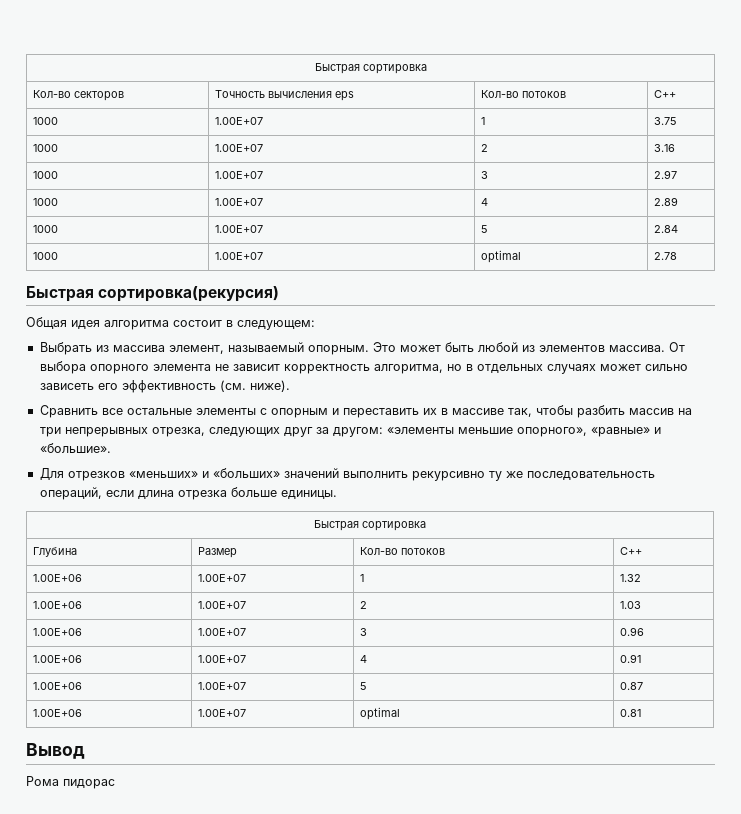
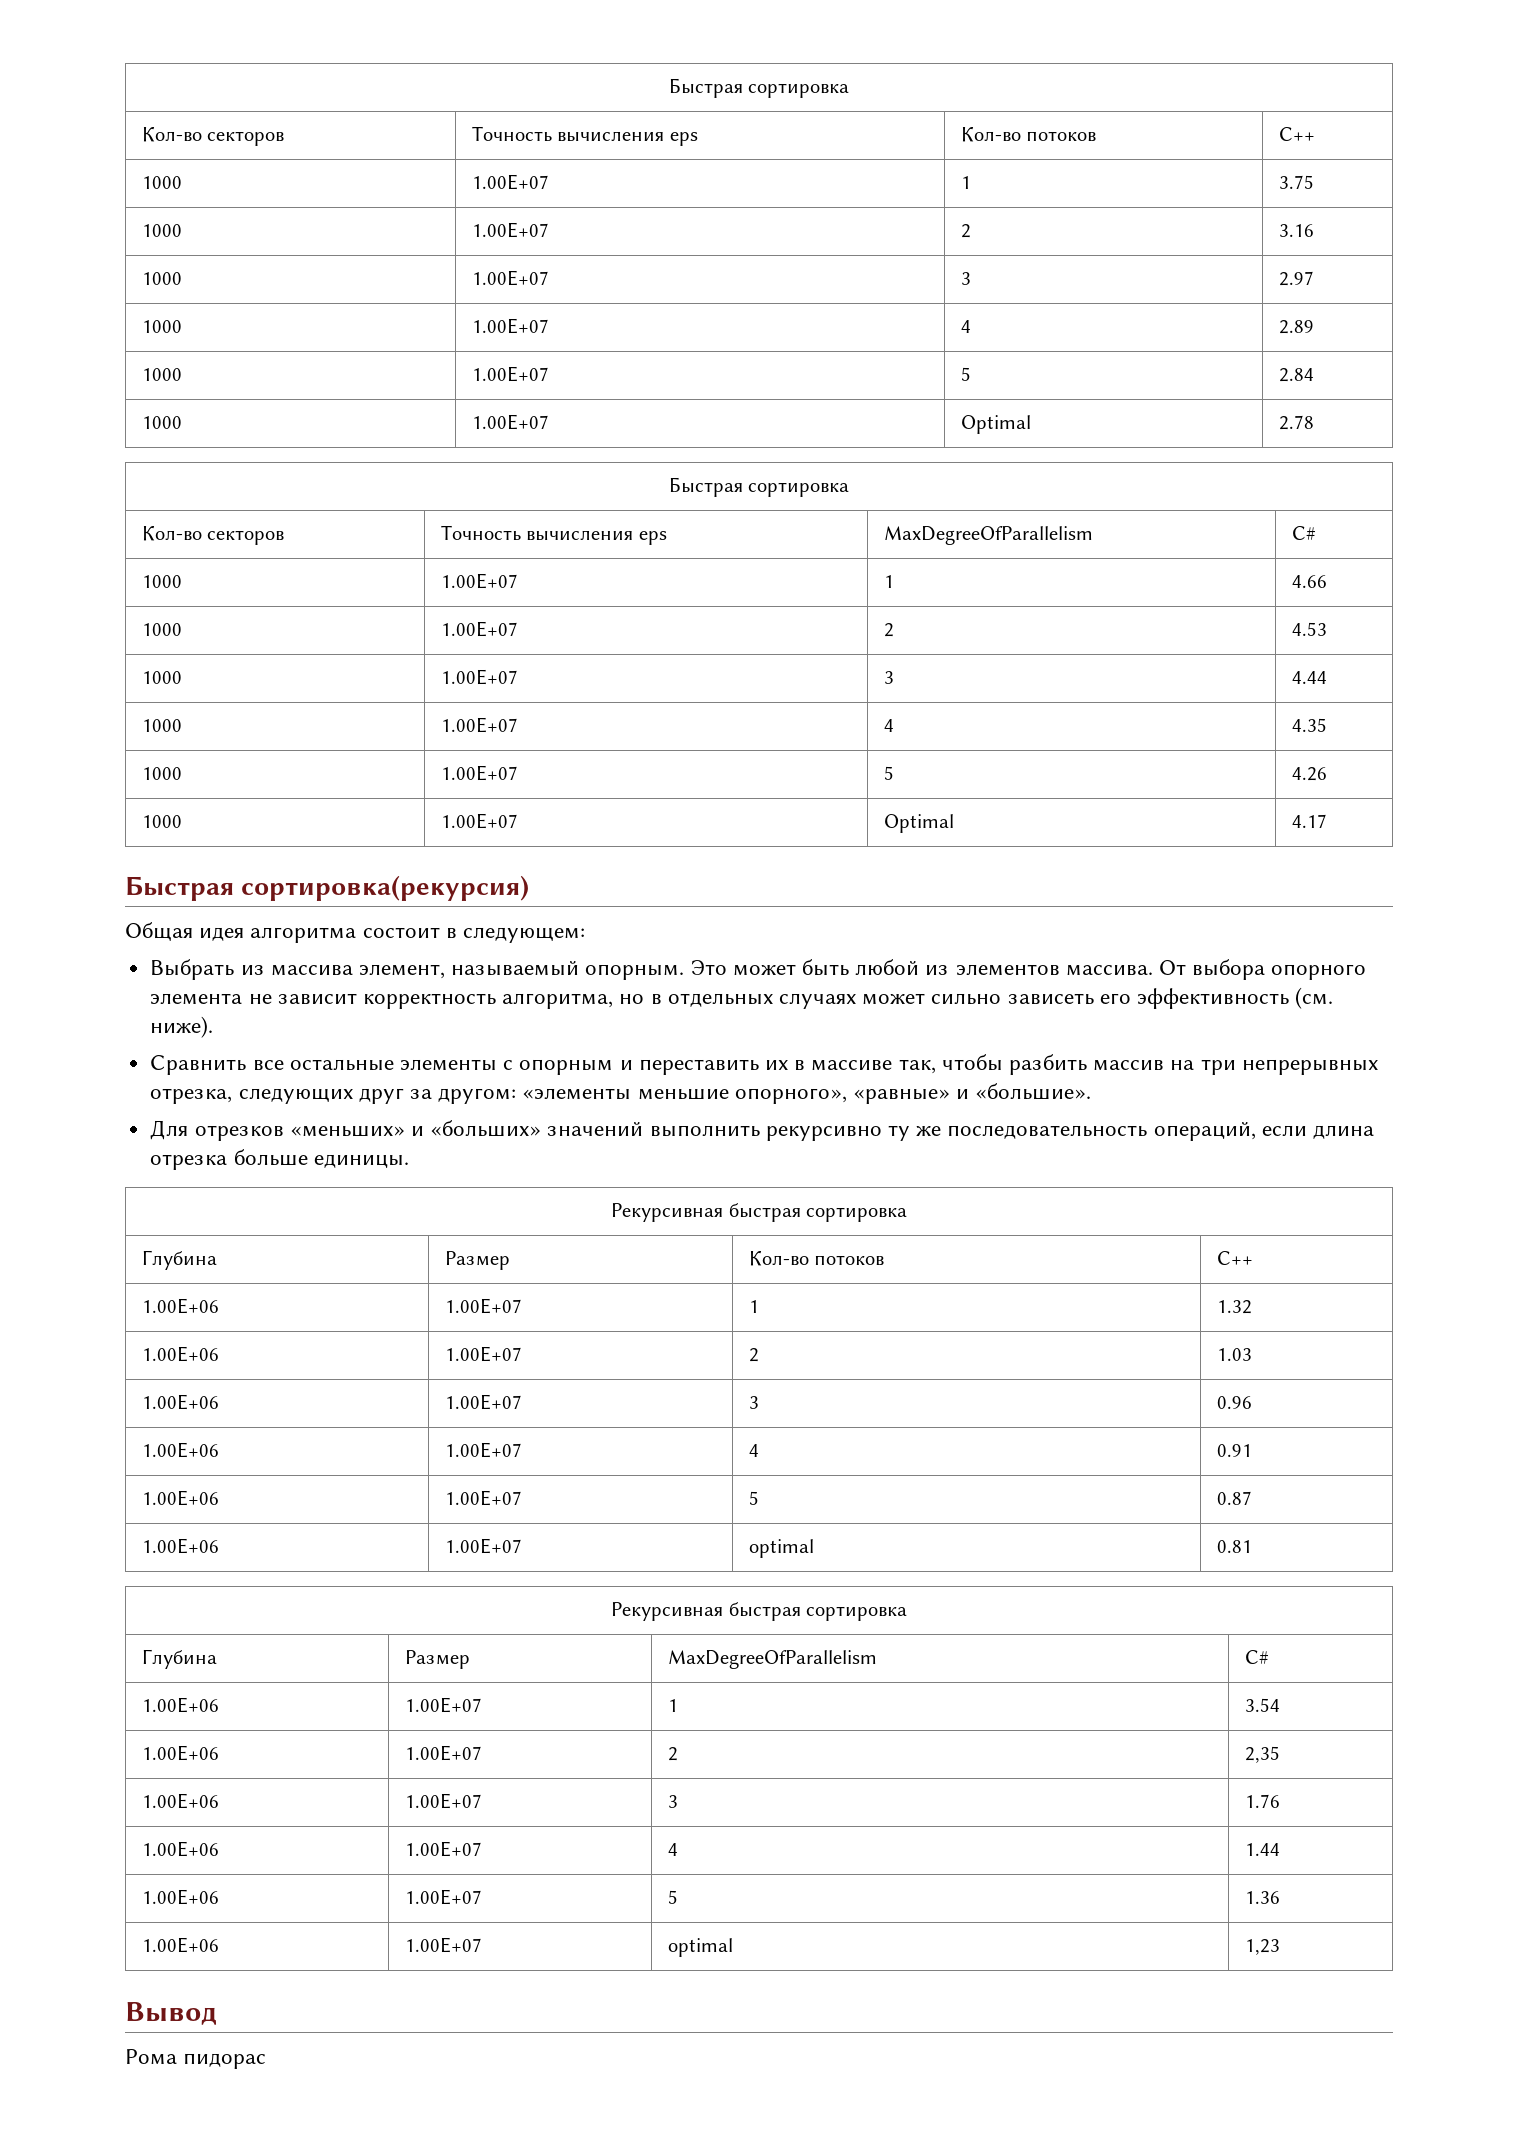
- 1000 | 1.00E+07 | optimal | 2.78
+ 1000 | 1.00E+07 | Optimal | 2.78
+ Быстрая сортировка
+ Кол-во секторов | Точность вычисления eps | MaxDegreeOfParallelism | С#
+ 1000 | 1.00E+07 | 1 | 4.66
+ 1000 | 1.00E+07 | 2 | 4.53
+ 1000 | 1.00E+07 | 3 | 4.44
+ 1000 | 1.00E+07 | 4 | 4.35
+ 1000 | 1.00E+07 | 5 | 4.26
+ 1000 | 1.00E+07 | Optimal | 4.17
  Для отрезков «меньших» и «больших» значений выполнить рекурсивно ту же последовательность операций, если длина отрезка больше единицы.
- Быстрая сортировка
+ Рекурсивная быстрая сортировка
  1.00E+06 | 1.00E+07 | optimal | 0.81
+ Рекурсивная быстрая сортировка
+ Глубина | Размер | MaxDegreeOfParallelism | C#
+ 1.00E+06 | 1.00E+07 | 1 | 3.54
+ 1.00E+06 | 1.00E+07 | 2 | 2,35
+ 1.00E+06 | 1.00E+07 | 3 | 1.76
+ 1.00E+06 | 1.00E+07 | 4 | 1.44
+ 1.00E+06 | 1.00E+07 | 5 | 1.36
+ 1.00E+06 | 1.00E+07 | optimal | 1,23

